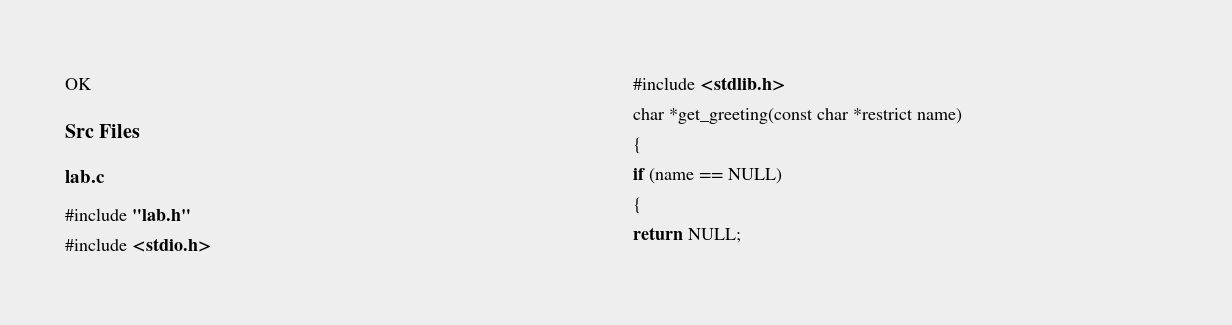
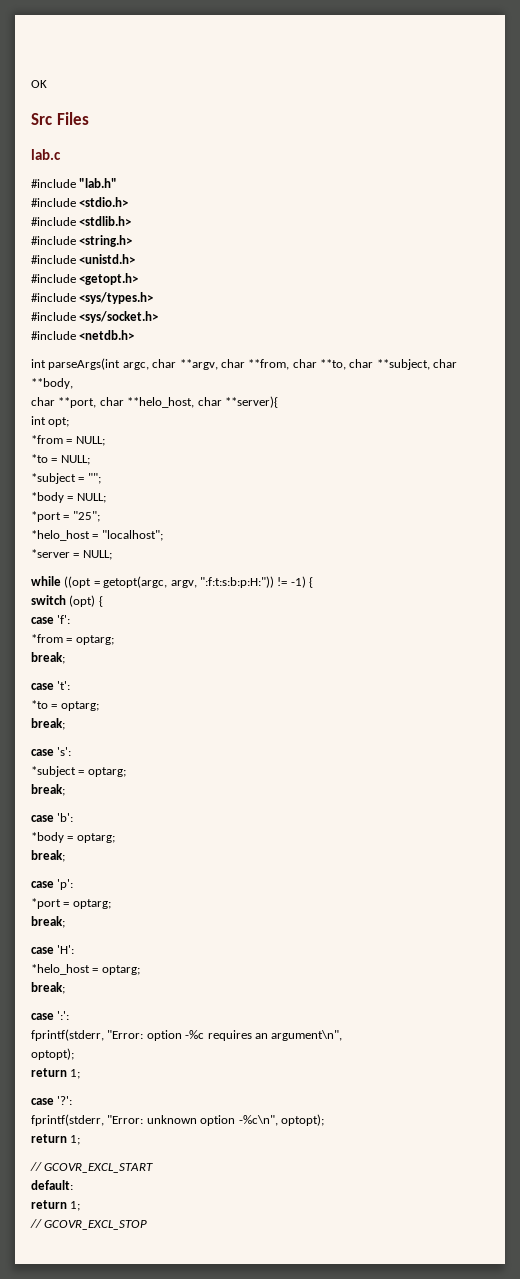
- char *get_greeting(const char *restrict name)
- {
- if (name == NULL)
- {
- return NULL;
+ #include <string.h>
+ #include <unistd.h>
+ #include <getopt.h>
+ #include <sys/types.h>
+ #include <sys/socket.h>
+ #include <netdb.h>
+ int parseArgs(int argc, char **argv, char **from, char **to, char **subject, char **body,
+ char **port, char **helo_host, char **server){
+ int opt;
+ *from = NULL;
+ *to = NULL;
+ *subject = "";
+ *body = NULL;
+ *port = "25";
+ *helo_host = "localhost";
+ *server = NULL;
+ while ((opt = getopt(argc, argv, ":f:t:s:b:p:H:")) != -1) {
+ switch (opt) {
+ case 'f':
+ *from = optarg;
+ break;
+ case 't':
+ *to = optarg;
+ break;
+ case 's':
+ *subject = optarg;
+ break;
+ case 'b':
+ *body = optarg;
+ break;
+ case 'p':
+ *port = optarg;
+ break;
+ case 'H':
+ *helo_host = optarg;
+ break;
+ case ':':
+ fprintf(stderr, "Error: option -%c requires an argument\n",
+ optopt);
+ return 1;
+ case '?':
+ fprintf(stderr, "Error: unknown option -%c\n", optopt);
+ return 1;
+ // GCOVR_EXCL_START
+ default:
+ return 1;
+ // GCOVR_EXCL_STOP

